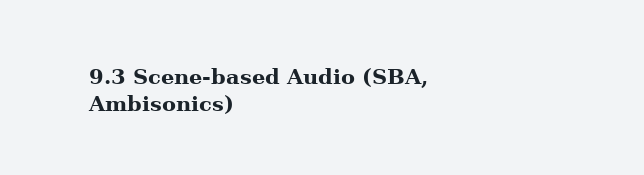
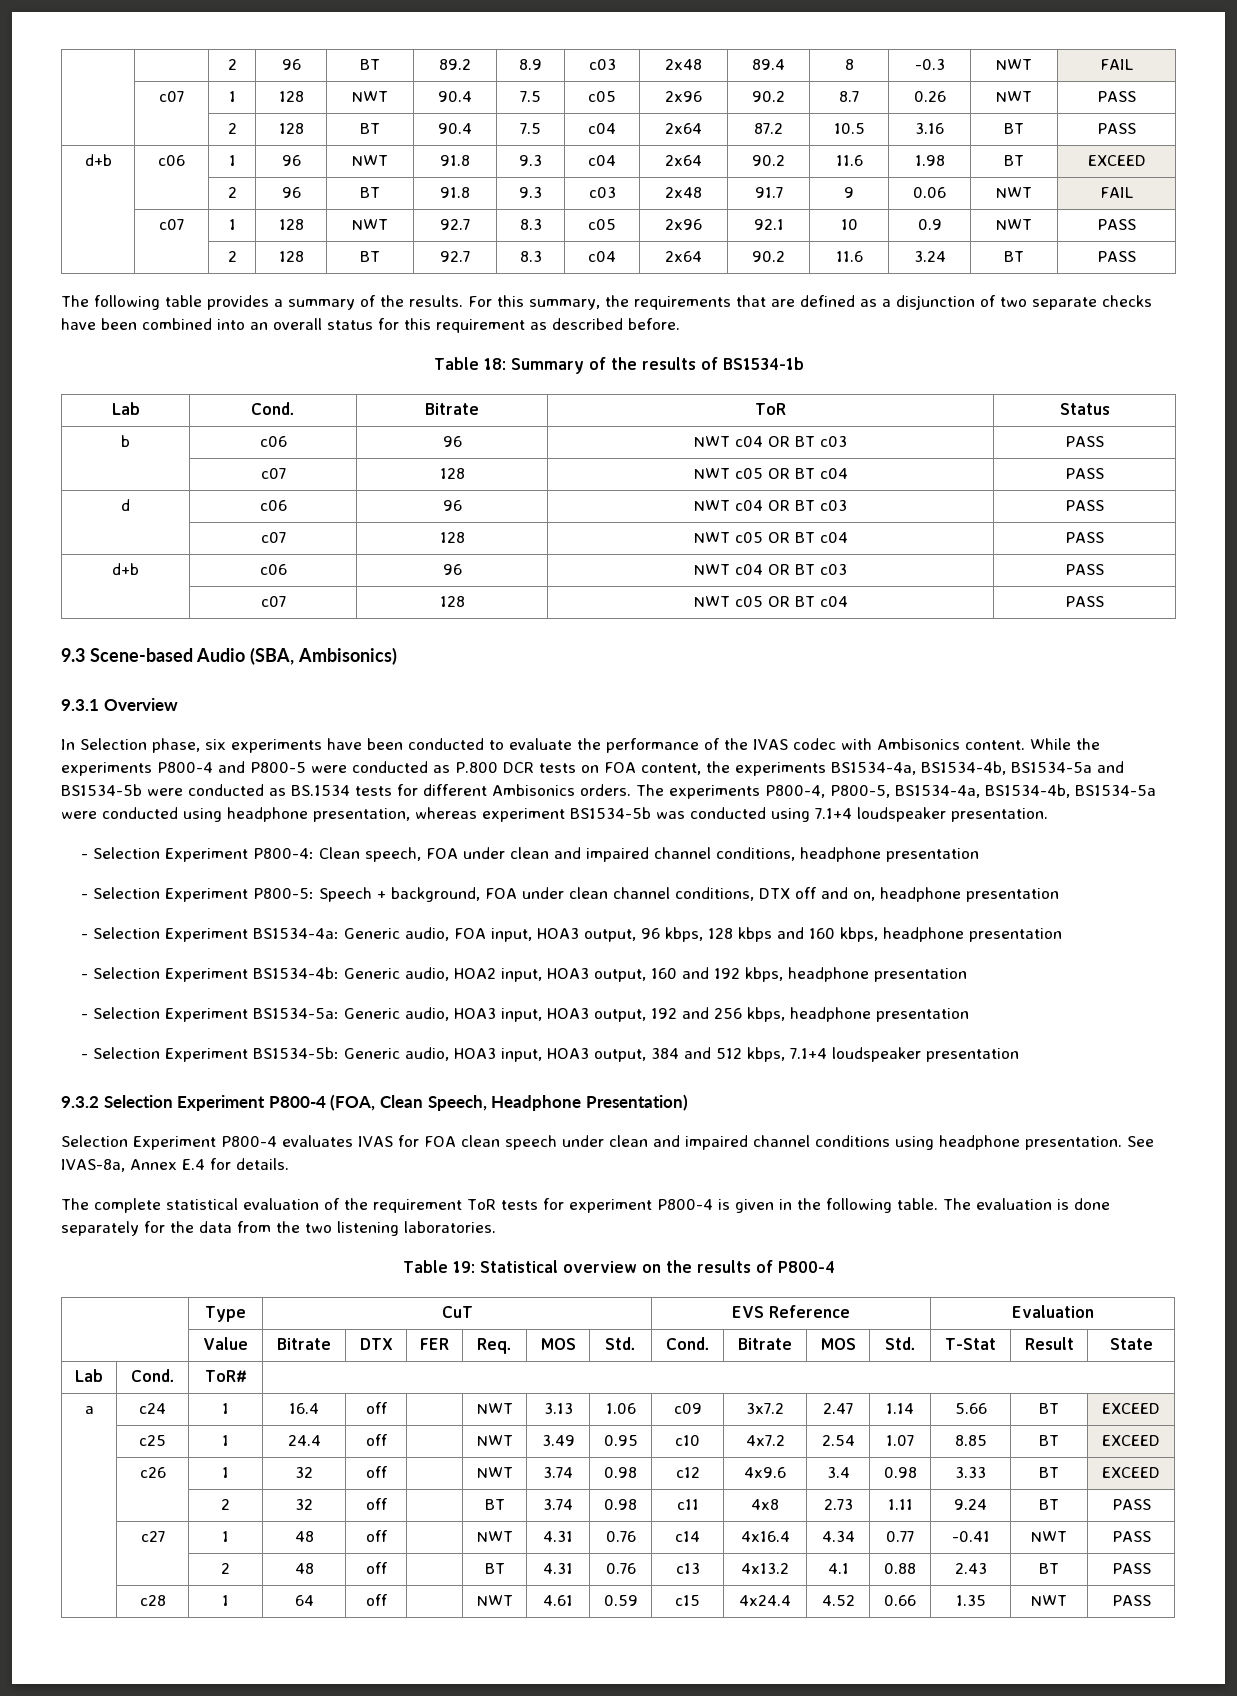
+ | | 2 | 96 | BT | 89.2 | 8.9 | c03 | 2x48 | 89.4 | 8 | -0.3 | NWT | FAIL
+ | c07 | 1 | 128 | NWT | 90.4 | 7.5 | c05 | 2x96 | 90.2 | 8.7 | 0.26 | NWT | PASS
+ | | 2 | 128 | BT | 90.4 | 7.5 | c04 | 2x64 | 87.2 | 10.5 | 3.16 | BT | PASS
+ d+b | c06 | 1 | 96 | NWT | 91.8 | 9.3 | c04 | 2x64 | 90.2 | 11.6 | 1.98 | BT | EXCEED
+ | | 2 | 96 | BT | 91.8 | 9.3 | c03 | 2x48 | 91.7 | 9 | 0.06 | NWT | FAIL
+ | c07 | 1 | 128 | NWT | 92.7 | 8.3 | c05 | 2x96 | 92.1 | 10 | 0.9 | NWT | PASS
+ | | 2 | 128 | BT | 92.7 | 8.3 | c04 | 2x64 | 90.2 | 11.6 | 3.24 | BT | PASS
+ The following table provides a summary of the results. For this summary, the requirements that are defined as a disjunction of two separate checks have been combined into an overall status for this requirement as described before.
+ Table 18: Summary of the results of BS1534-1b
+ Lab | Cond. | Bitrate | ToR | Status
+ b | c06 | 96 | NWT c04 OR BT c03 | PASS
+ | c07 | 128 | NWT c05 OR BT c04 | PASS
+ d | c06 | 96 | NWT c04 OR BT c03 | PASS
+ | c07 | 128 | NWT c05 OR BT c04 | PASS
+ d+b | c06 | 96 | NWT c04 OR BT c03 | PASS
+ | c07 | 128 | NWT c05 OR BT c04 | PASS
+ 9.3.1 Overview
+ In Selection phase, six experiments have been conducted to evaluate the performance of the IVAS codec with Ambisonics content. While the experiments P800-4 and P800-5 were conducted as P.800 DCR tests on FOA content, the experiments BS1534-4a, BS1534-4b, BS1534-5a and BS1534-5b were conducted as BS.1534 tests for different Ambisonics orders. The experiments P800-4, P800-5, BS1534-4a, BS1534-4b, BS1534-5a were conducted using headphone presentation, whereas experiment BS1534-5b was conducted using 7.1+4 loudspeaker presentation.
+ - Selection Experiment P800-4: Clean speech, FOA under clean and impaired channel conditions, headphone presentation
+ - Selection Experiment P800-5: Speech + background, FOA under clean channel conditions, DTX off and on, headphone presentation
+ - Selection Experiment BS1534-4a: Generic audio, FOA input, HOA3 output, 96 kbps, 128 kbps and 160 kbps, headphone presentation
+ - Selection Experiment BS1534-4b: Generic audio, HOA2 input, HOA3 output, 160 and 192 kbps, headphone presentation
+ - Selection Experiment BS1534-5a: Generic audio, HOA3 input, HOA3 output, 192 and 256 kbps, headphone presentation
+ - Selection Experiment BS1534-5b: Generic audio, HOA3 input, HOA3 output, 384 and 512 kbps, 7.1+4 loudspeaker presentation
+ 9.3.2 Selection Experiment P800-4 (FOA, Clean Speech, Headphone Presentation)
+ Selection Experiment P800-4 evaluates IVAS for FOA clean speech under clean and impaired channel conditions using headphone presentation. See IVAS-8a, Annex E.4 for details.
+ The complete statistical evaluation of the requirement ToR tests for experiment P800-4 is given in the following table. The evaluation is done separately for the data from the two listening laboratories.
+ Table 19: Statistical overview on the results of P800-4
+ | Type | CuT | EVS Reference | Evaluation
+ | Value | Bitrate | DTX | FER | Req. | MOS | Std. | Cond. | Bitrate | MOS | Std. | T-Stat | Result | State
+ Lab | Cond. | ToR# |
+ a | c24 | 1 | 16.4 | off | | NWT | 3.13 | 1.06 | c09 | 3x7.2 | 2.47 | 1.14 | 5.66 | BT | EXCEED
+ | c25 | 1 | 24.4 | off | | NWT | 3.49 | 0.95 | c10 | 4x7.2 | 2.54 | 1.07 | 8.85 | BT | EXCEED
+ | c26 | 1 | 32 | off | | NWT | 3.74 | 0.98 | c12 | 4x9.6 | 3.4 | 0.98 | 3.33 | BT | EXCEED
+ | | 2 | 32 | off | | BT | 3.74 | 0.98 | c11 | 4x8 | 2.73 | 1.11 | 9.24 | BT | PASS
+ | c27 | 1 | 48 | off | | NWT | 4.31 | 0.76 | c14 | 4x16.4 | 4.34 | 0.77 | -0.41 | NWT | PASS
+ | | 2 | 48 | off | | BT | 4.31 | 0.76 | c13 | 4x13.2 | 4.1 | 0.88 | 2.43 | BT | PASS
+ | c28 | 1 | 64 | off | | NWT | 4.61 | 0.59 | c15 | 4x24.4 | 4.52 | 0.66 | 1.35 | NWT | PASS

